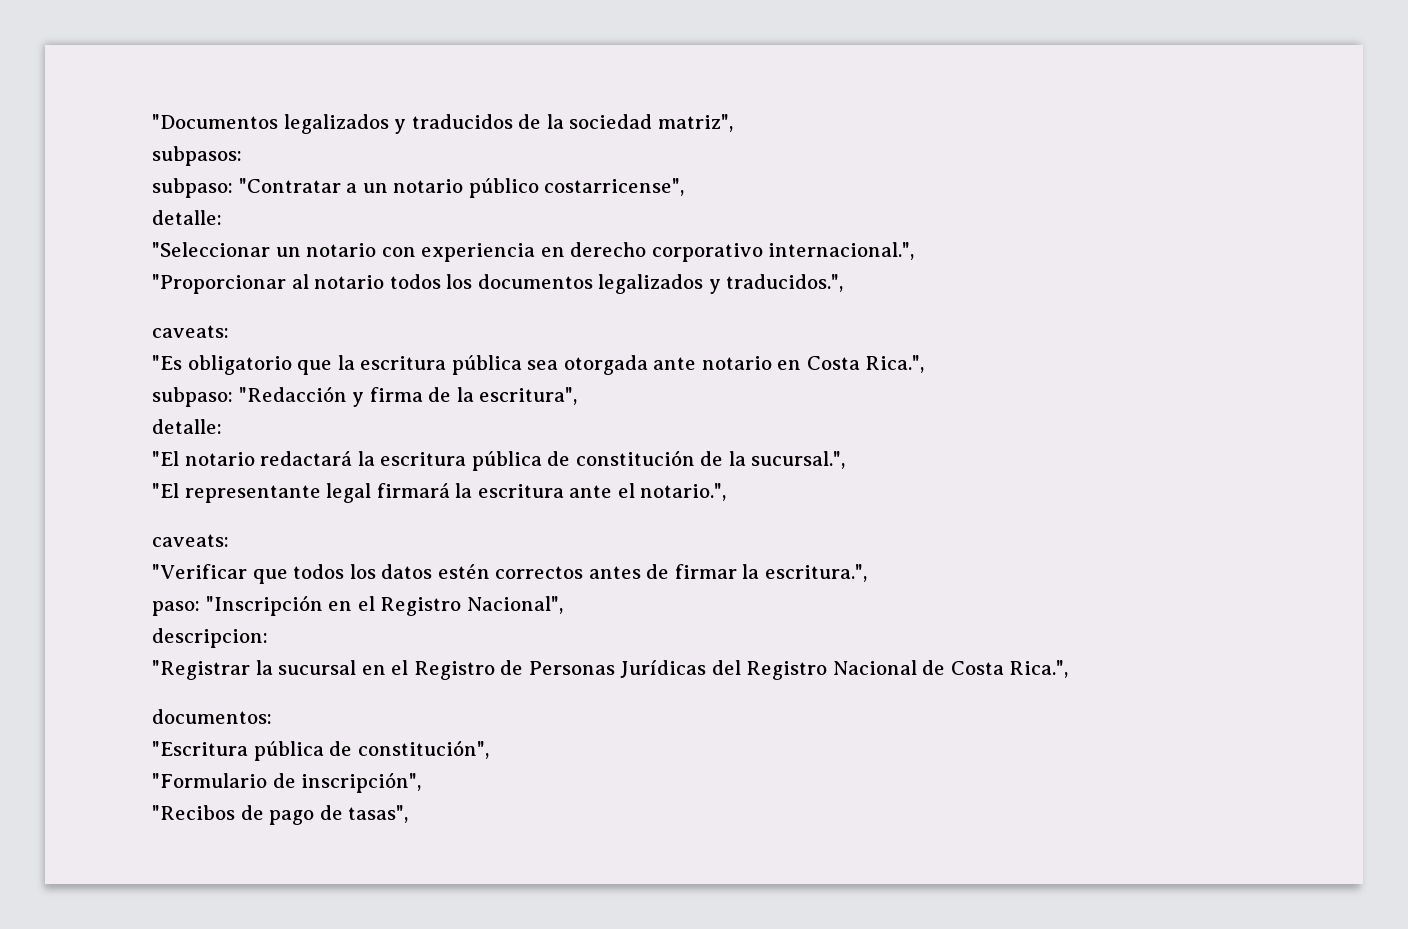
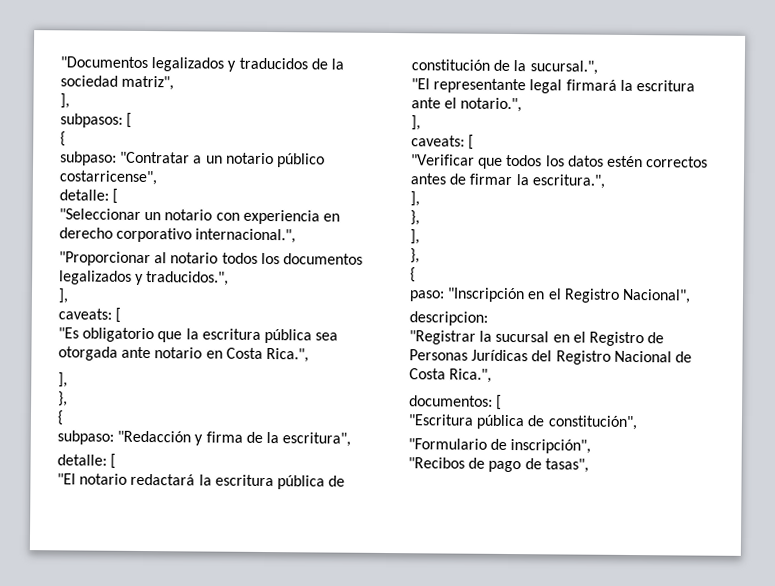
  "Documentos legalizados y traducidos de la sociedad matriz",
+ ],
- subpasos:
+ subpasos: [
+ {
  subpaso: "Contratar a un notario público costarricense",
- detalle:
+ detalle: [
  "Proporcionar al notario todos los documentos legalizados y traducidos.",
- caveats:
+ ],
+ caveats: [
  "Es obligatorio que la escritura pública sea otorgada ante notario en Costa Rica.",
+ ],
+ },
+ {
  subpaso: "Redacción y firma de la escritura",
- detalle:
+ detalle: [
  "El representante legal firmará la escritura ante el notario.",
- caveats:
+ ],
+ caveats: [
  "Verificar que todos los datos estén correctos antes de firmar la escritura.",
+ ],
+ },
+ ],
+ },
+ {
- documentos:
+ documentos: [

